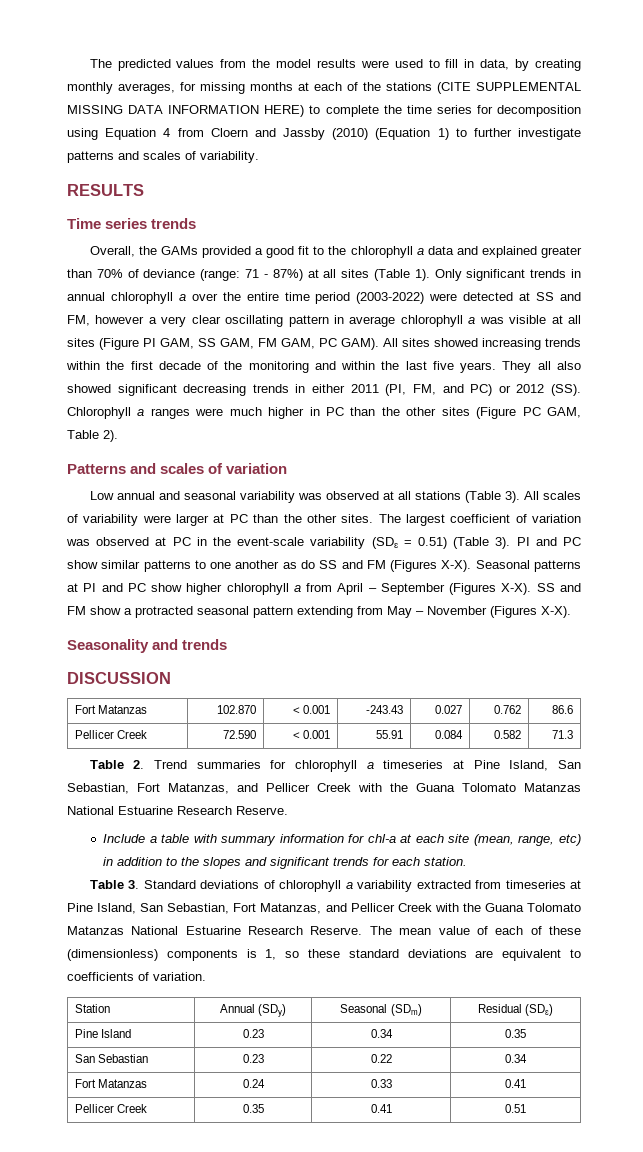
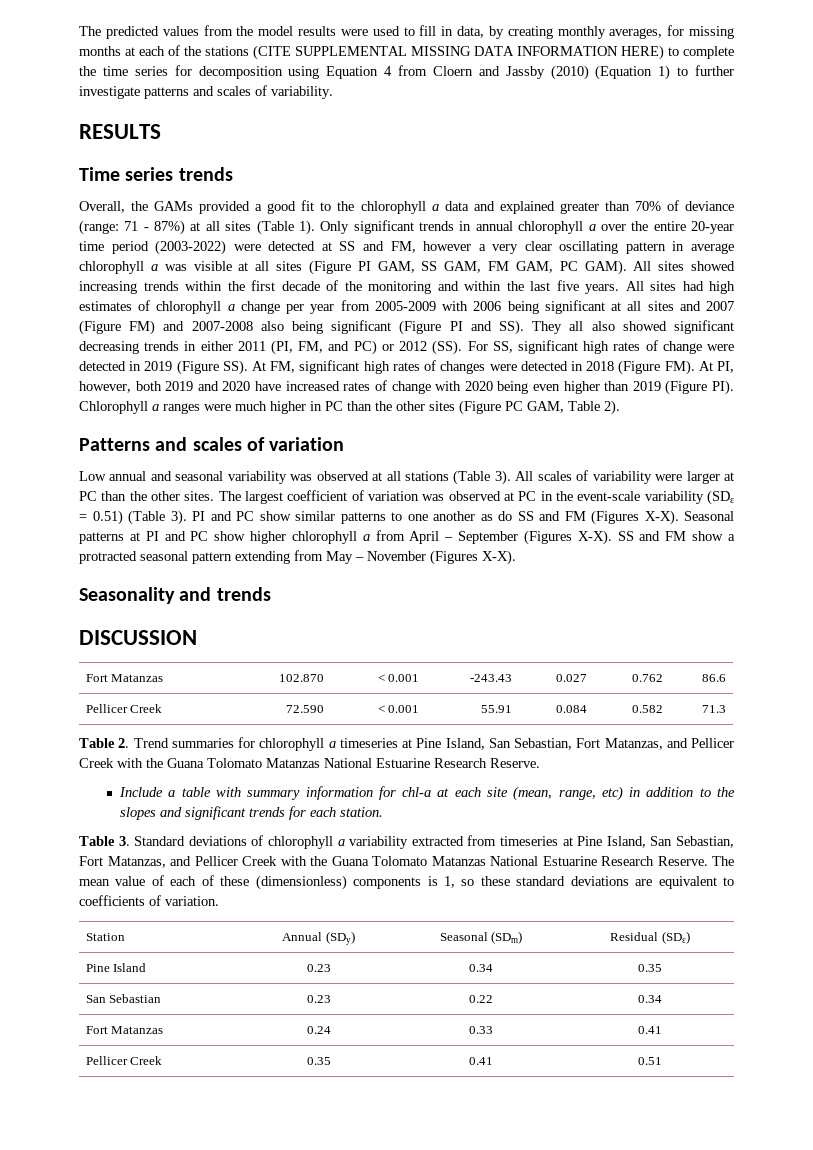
- Only significant trends in annual chlorophyll a over the entire time period (2003-2022) were detected at SS and FM, however a very clear oscillating pattern in average chlorophyll a was visible at all sites (Figure PI GAM, SS GAM, FM GAM, PC GAM).
+ Only significant trends in annual chlorophyll a over the entire 20-year time period (2003-2022) were detected at SS and FM, however a very clear oscillating pattern in average chlorophyll a was visible at all sites (Figure PI GAM, SS GAM, FM GAM, PC GAM).
- They all also showed significant decreasing trends in either 2011 (PI, FM, and PC) or 2012 (SS). Chlorophyll a ranges were much higher in PC than the other sites (Figure PC GAM, Table 2).
+ All sites had high estimates of chlorophyll a change per year from 2005-2009 with 2006 being significant at all sites and 2007 (Figure FM) and 2007-2008 also being significant (Figure PI and SS). They all also showed significant decreasing trends in either 2011 (PI, FM, and PC) or 2012 (SS). For SS, significant high rates of change were detected in 2019 (Figure SS). At FM, significant high rates of changes were detected in 2018 (Figure FM). At PI, however, both 2019 and 2020 have increased rates of change with 2020 being even higher than 2019 (Figure PI). Chlorophyll a ranges were much higher in PC than the other sites (Figure PC GAM, Table 2).

